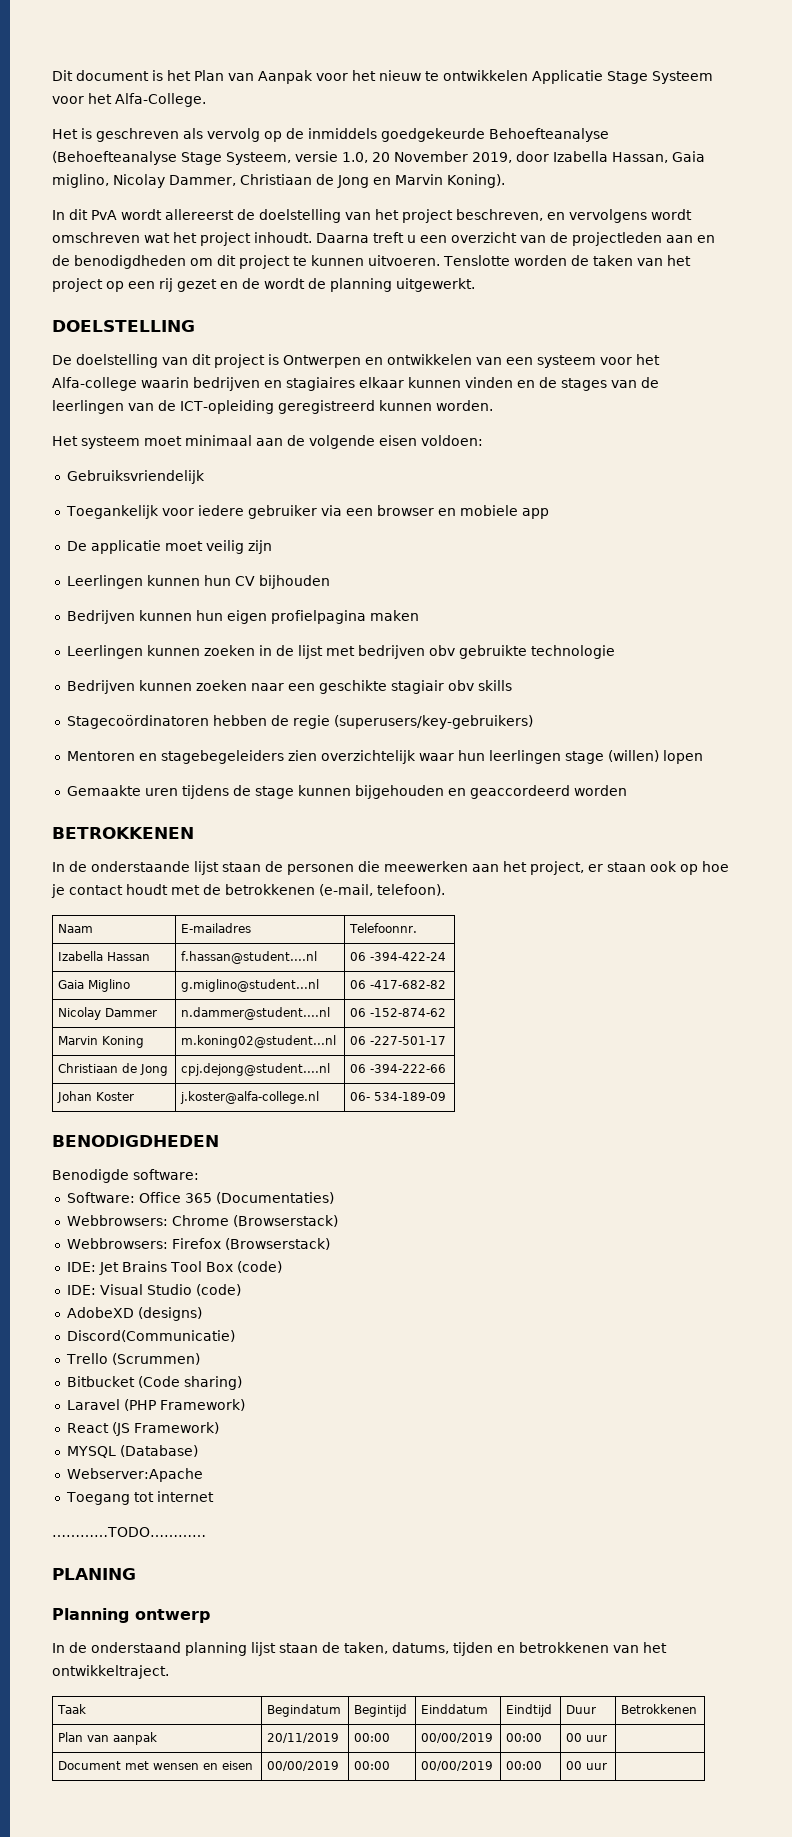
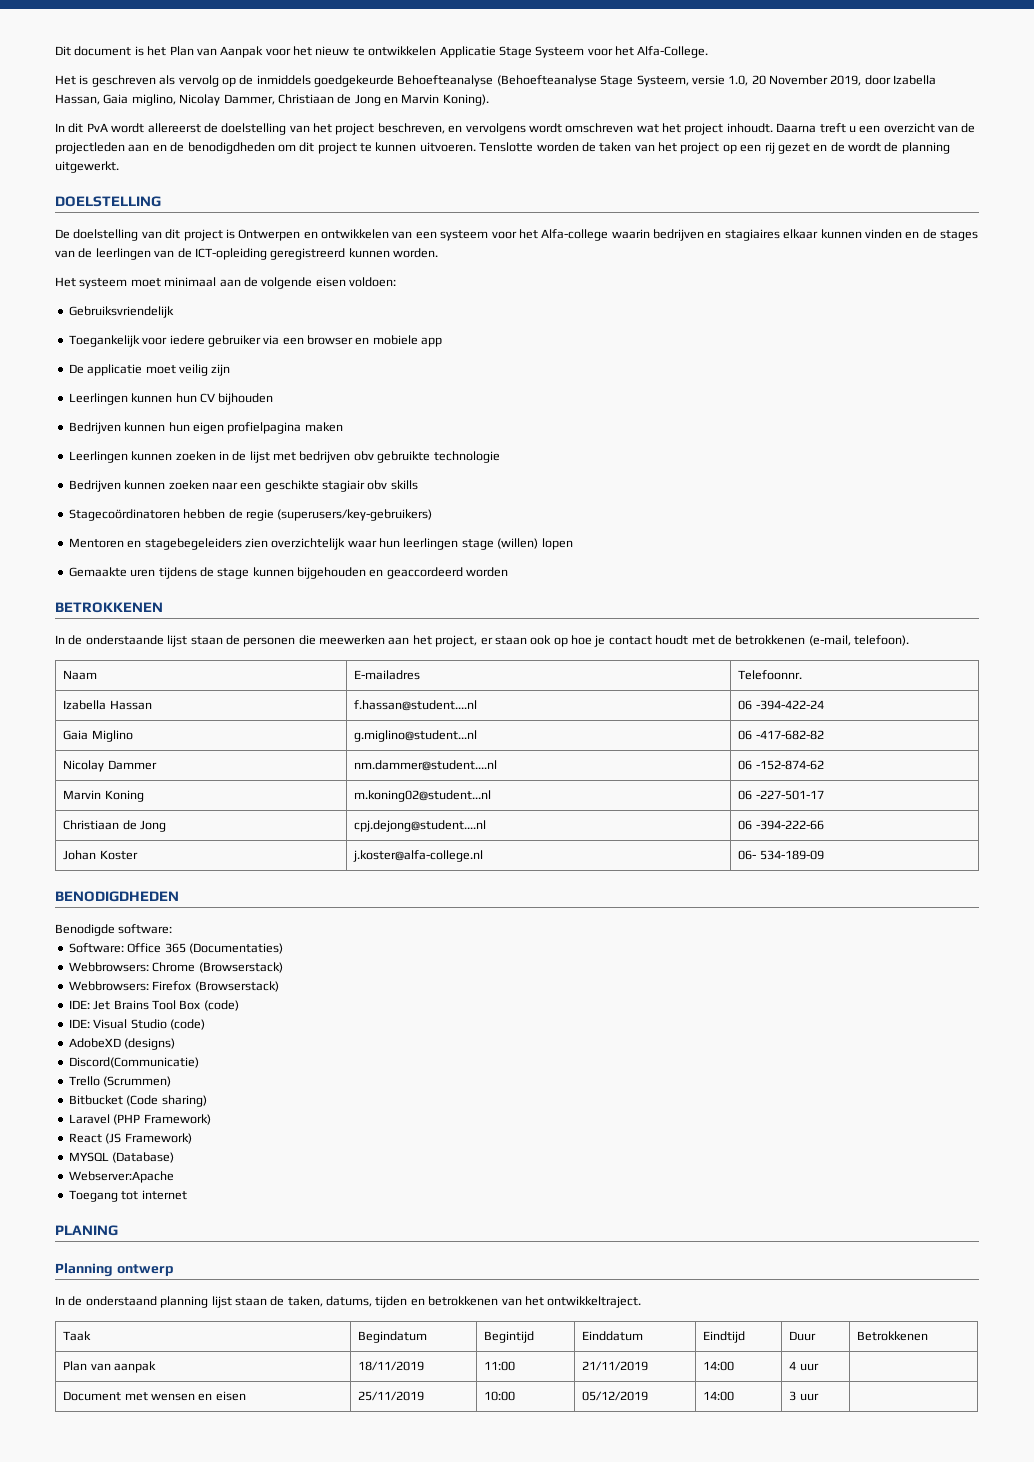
- Nicolay Dammer | n.dammer@student....nl | 06 -152-874-62
+ Nicolay Dammer | nm.dammer@student....nl | 06 -152-874-62
- …………TODO…………
- Plan van aanpak | 20/11/2019 | 00:00 | 00/00/2019 | 00:00 | 00 uur |
+ Plan van aanpak | 18/11/2019 | 11:00 | 21/11/2019 | 14:00 | 4 uur |
- Document met wensen en eisen | 00/00/2019 | 00:00 | 00/00/2019 | 00:00 | 00 uur |
+ Document met wensen en eisen | 25/11/2019 | 10:00 | 05/12/2019 | 14:00 | 3 uur |

